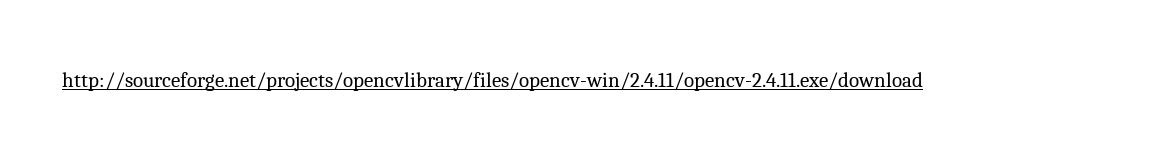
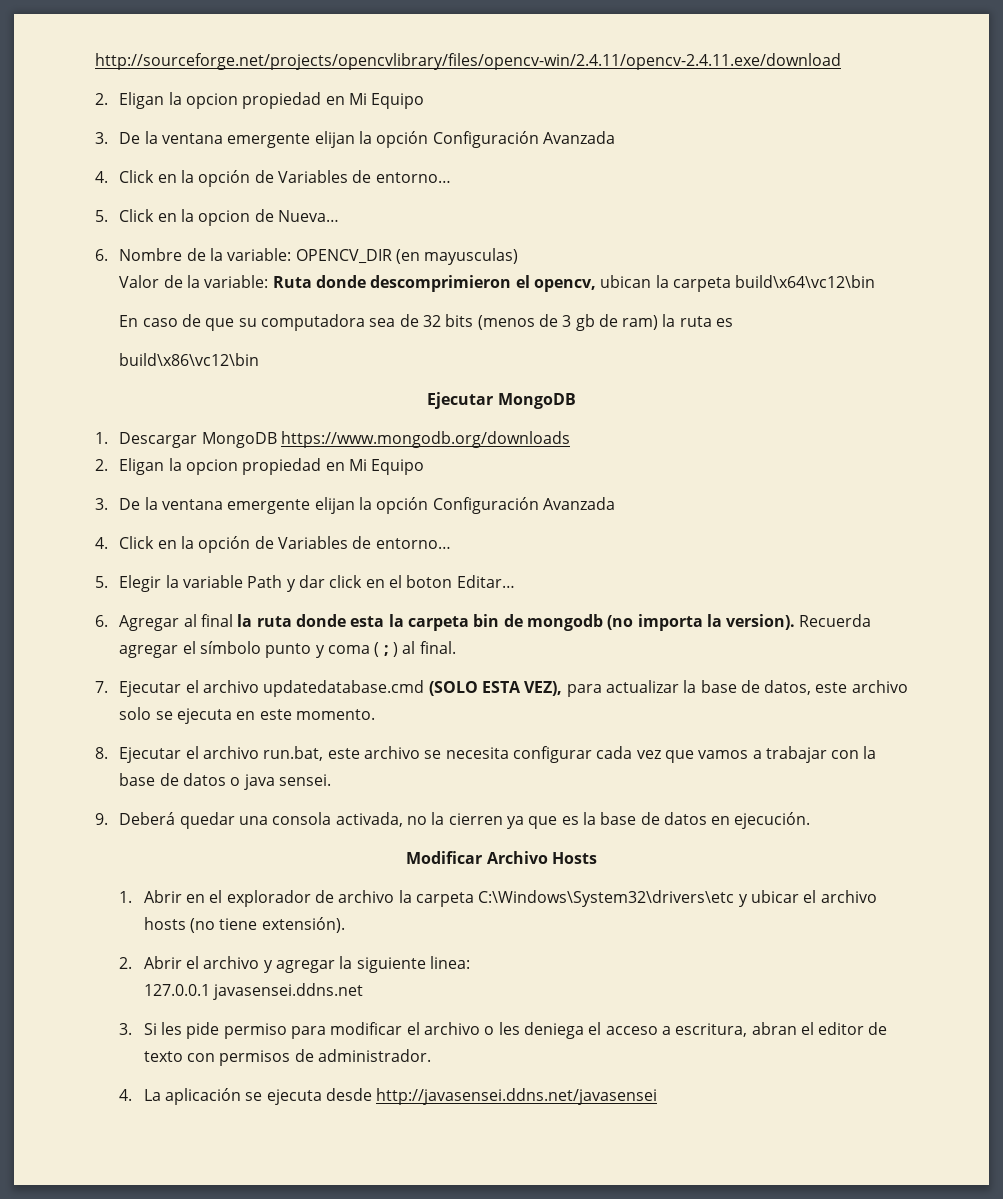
  http://sourceforge.net/projects/opencvlibrary/files/opencv-win/2.4.11/opencv-2.4.11.exe/download
+ 2. Eligan la opcion propiedad en Mi Equipo
+ 3. De la ventana emergente elijan la opción Configuración Avanzada
+ 4. Click en la opción de Variables de entorno…
+ 5. Click en la opcion de Nueva…
+ 6. Nombre de la variable: OPENCV_DIR (en mayusculas)
+ Valor de la variable: Ruta donde descomprimieron el opencv, ubican la carpeta build\x64\vc12\bin
+ En caso de que su computadora sea de 32 bits (menos de 3 gb de ram) la ruta es
+ build\x86\vc12\bin
+ Ejecutar MongoDB
+ 1. Descargar MongoDB https://www.mongodb.org/downloads
+ 2. Eligan la opcion propiedad en Mi Equipo
+ 3. De la ventana emergente elijan la opción Configuración Avanzada
+ 4. Click en la opción de Variables de entorno…
+ 5. Elegir la variable Path y dar click en el boton Editar…
+ 6. Agregar al final la ruta donde esta la carpeta bin de mongodb (no importa la version). Recuerda agregar el símbolo punto y coma ( ; ) al final.
+ 7. Ejecutar el archivo updatedatabase.cmd (SOLO ESTA VEZ), para actualizar la base de datos, este archivo solo se ejecuta en este momento.
+ 8. Ejecutar el archivo run.bat, este archivo se necesita configurar cada vez que vamos a trabajar con la base de datos o java sensei.
+ 9. Deberá quedar una consola activada, no la cierren ya que es la base de datos en ejecución.
+ Modificar Archivo Hosts
+ 1. Abrir en el explorador de archivo la carpeta C:\Windows\System32\drivers\etc y ubicar el archivo hosts (no tiene extensión).
+ 2. Abrir el archivo y agregar la siguiente linea:
+ 127.0.0.1 javasensei.ddns.net
+ 3. Si les pide permiso para modificar el archivo o les deniega el acceso a escritura, abran el editor de texto con permisos de administrador.
+ 4. La aplicación se ejecuta desde http://javasensei.ddns.net/javasensei

